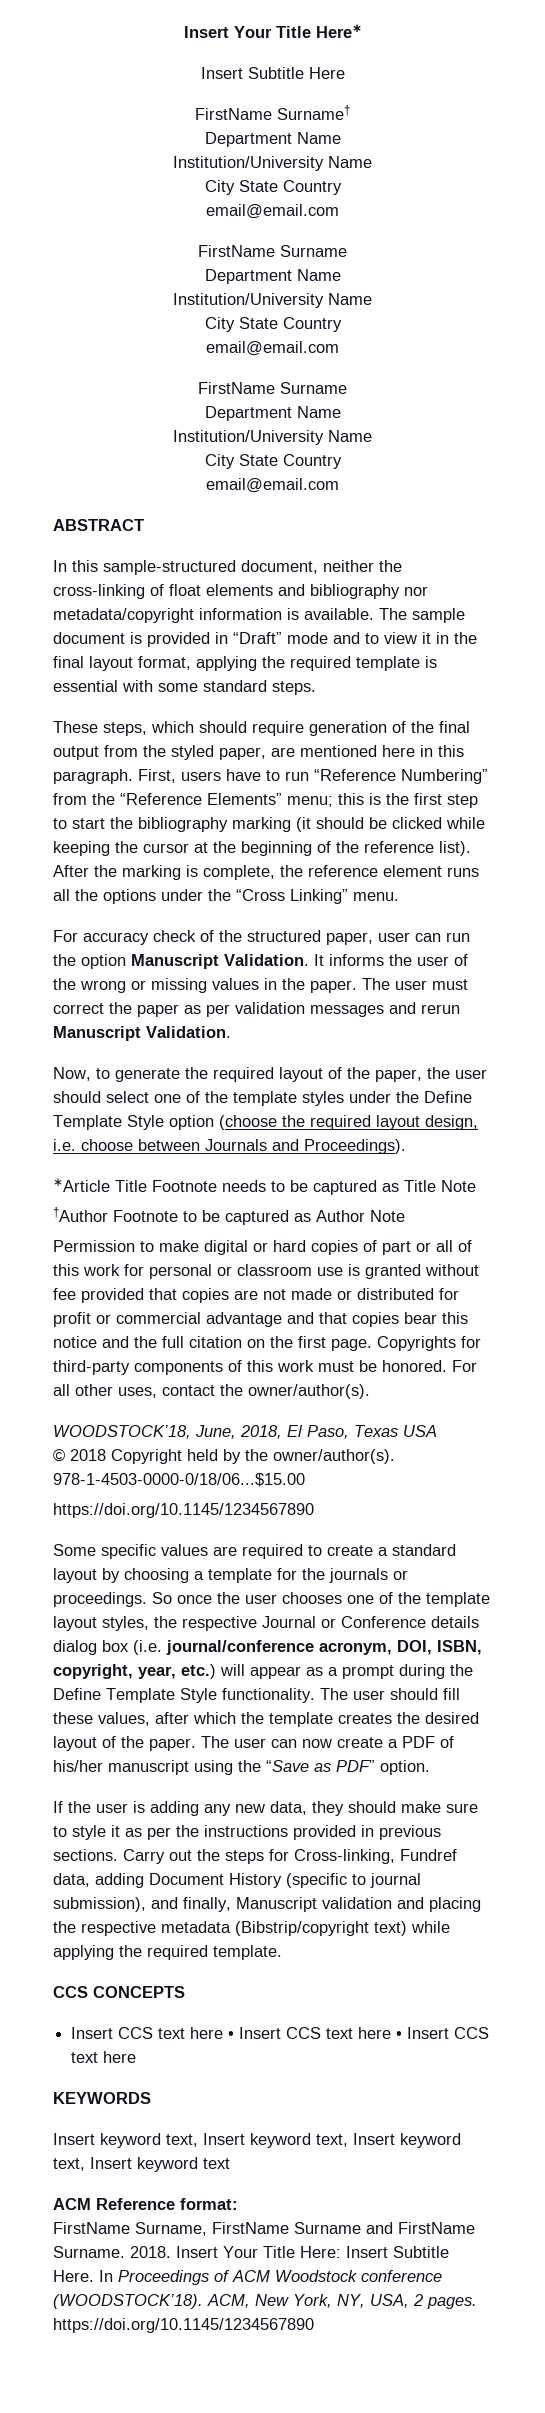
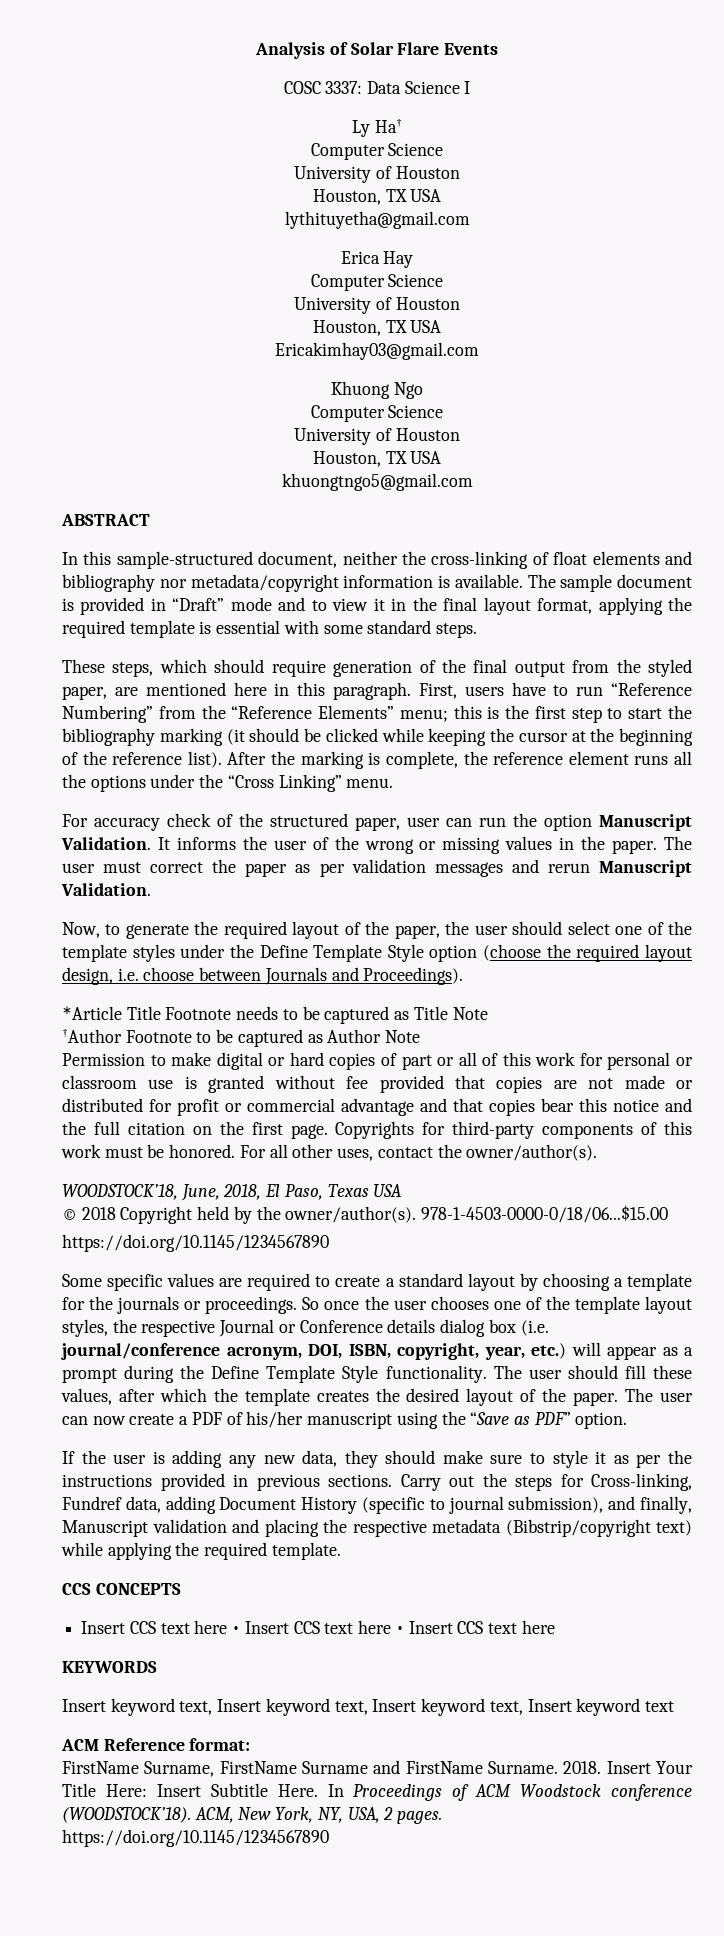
- Insert Your Title Here∗
- Insert Subtitle Here
- FirstName Surname†
- Department Name
- Institution/University Name
- City State Country
- email@email.com
- FirstName Surname
- Department Name
- Institution/University Name
- City State Country
- email@email.com
- FirstName Surname
- Department Name
- Institution/University Name
- City State Country
- email@email.com
+ Analysis of Solar Flare Events
+ COSC 3337: Data Science I
+ Ly Ha†
+ Computer Science
+ University of Houston
+ Houston, TX USA
+ lythituyetha@gmail.com
+ Erica Hay
+ Computer Science
+ University of Houston
+ Houston, TX USA
+ Ericakimhay03@gmail.com
+ Khuong Ngo
+ Computer Science
+ University of Houston
+ Houston, TX USA
+ khuongtngo5@gmail.com

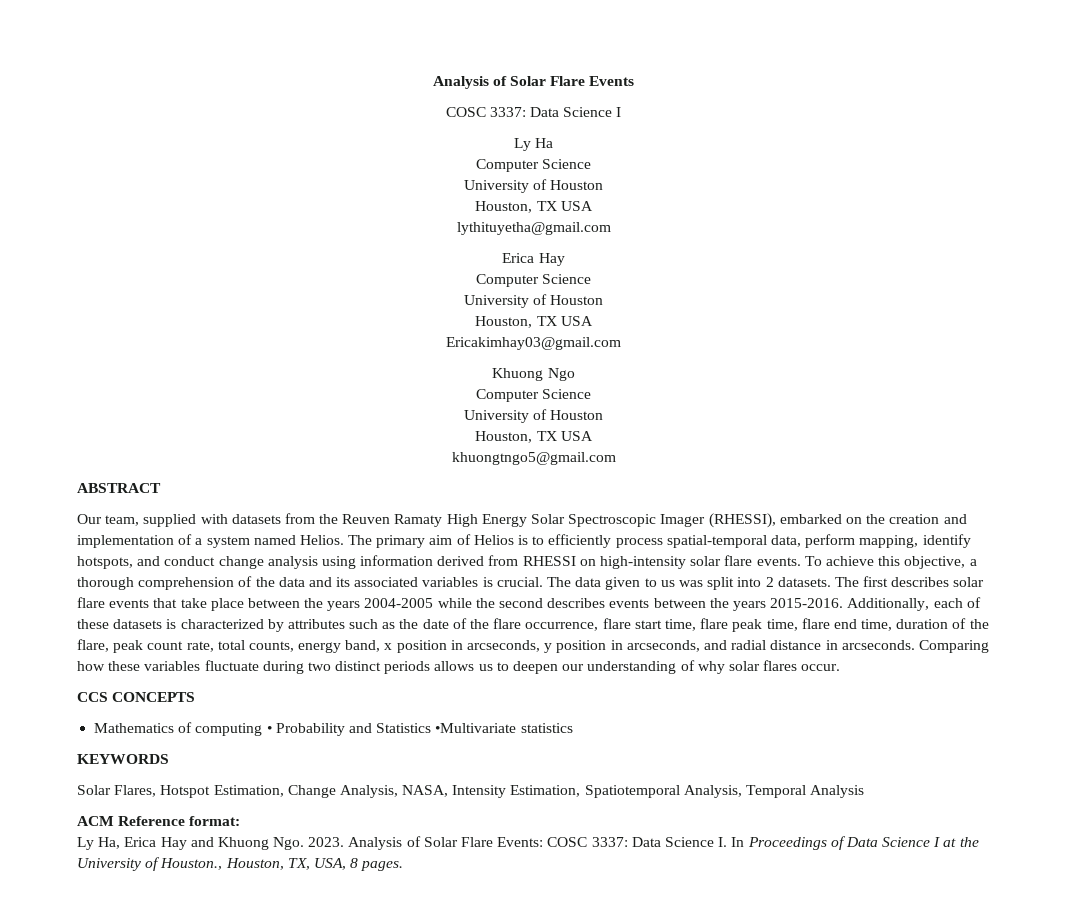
- Ly Ha†
+ Ly Ha
- In this sample-structured document, neither the cross-linking of float elements and bibliography nor metadata/copyright information is available. The sample document is provided in “Draft” mode and to view it in the final layout format, applying the required template is essential with some standard steps.
- These steps, which should require generation of the final output from the styled paper, are mentioned here in this paragraph. First, users have to run “Reference Numbering” from the “Reference Elements” menu; this is the first step to start the bibliography marking (it should be clicked while keeping the cursor at the beginning of the reference list). After the marking is complete, the reference element runs all the options under the “Cross Linking” menu.
- For accuracy check of the structured paper, user can run the option Manuscript Validation. It informs the user of the wrong or missing values in the paper. The user must correct the paper as per validation messages and rerun Manuscript Validation.
- Now, to generate the required layout of the paper, the user should select one of the template styles under the Define Template Style option (choose the required layout design, i.e. choose between Journals and Proceedings).
- ∗Article Title Footnote needs to be captured as Title Note
- †Author Footnote to be captured as Author Note
- Permission to make digital or hard copies of part or all of this work for personal or classroom use is granted without fee provided that copies are not made or distributed for profit or commercial advantage and that copies bear this notice and the full citation on the first page. Copyrights for third-party components of this work must be honored. For all other uses, contact the owner/author(s).
- WOODSTOCK’18, June, 2018, El Paso, Texas USA
- © 2018 Copyright held by the owner/author(s). 978-1-4503-0000-0/18/06...$15.00
- https://doi.org/10.1145/1234567890
- Some specific values are required to create a standard layout by choosing a template for the journals or proceedings. So once the user chooses one of the template layout styles, the respective Journal or Conference details dialog box (i.e. journal/conference acronym, DOI, ISBN, copyright, year, etc.) will appear as a prompt during the Define Template Style functionality. The user should fill these values, after which the template creates the desired layout of the paper. The user can now create a PDF of his/her manuscript using the “Save as PDF” option.
- If the user is adding any new data, they should make sure to style it as per the instructions provided in previous sections. Carry out the steps for Cross-linking, Fundref data, adding Document History (specific to journal submission), and finally, Manuscript validation and placing the respective metadata (Bibstrip/copyright text) while applying the required template.
+ Our team, supplied with datasets from the Reuven Ramaty High Energy Solar Spectroscopic Imager (RHESSI), embarked on the creation and implementation of a system named Helios. The primary aim of Helios is to efficiently process spatial-temporal data, perform mapping, identify hotspots, and conduct change analysis using information derived from RHESSI on high-intensity solar flare events. To achieve this objective, a thorough comprehension of the data and its associated variables is crucial. The data given to us was split into 2 datasets. The first describes solar flare events that take place between the years 2004-2005 while the second describes events between the years 2015-2016. Additionally, each of these datasets is characterized by attributes such as the date of the flare occurrence, flare start time, flare peak time, flare end time, duration of the flare, peak count rate, total counts, energy band, x position in arcseconds, y position in arcseconds, and radial distance in arcseconds. Comparing how these variables fluctuate during two distinct periods allows us to deepen our understanding of why solar flares occur.
  CCS CONCEPTS
- Insert CCS text here • Insert CCS text here • Insert CCS text here
+ Mathematics of computing • Probability and Statistics •Multivariate statistics
  KEYWORDS
- Insert keyword text, Insert keyword text, Insert keyword text, Insert keyword text
+ Solar Flares, Hotspot Estimation, Change Analysis, NASA, Intensity Estimation, Spatiotemporal Analysis, Temporal Analysis
  ACM Reference format:
- FirstName Surname, FirstName Surname and FirstName Surname. 2018. Insert Your Title Here: Insert Subtitle Here. In Proceedings of ACM Woodstock conference (WOODSTOCK’18). ACM, New York, NY, USA, 2 pages. https://doi.org/10.1145/1234567890
+ Ly Ha, Erica Hay and Khuong Ngo. 2023. Analysis of Solar Flare Events: COSC 3337: Data Science I. In Proceedings of Data Science I at the University of Houston., Houston, TX, USA, 8 pages.

